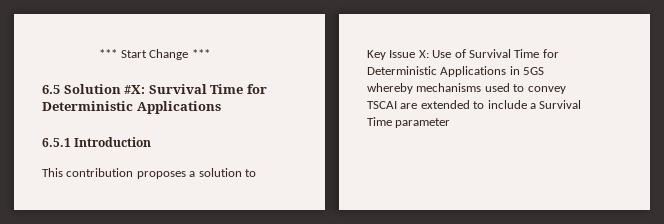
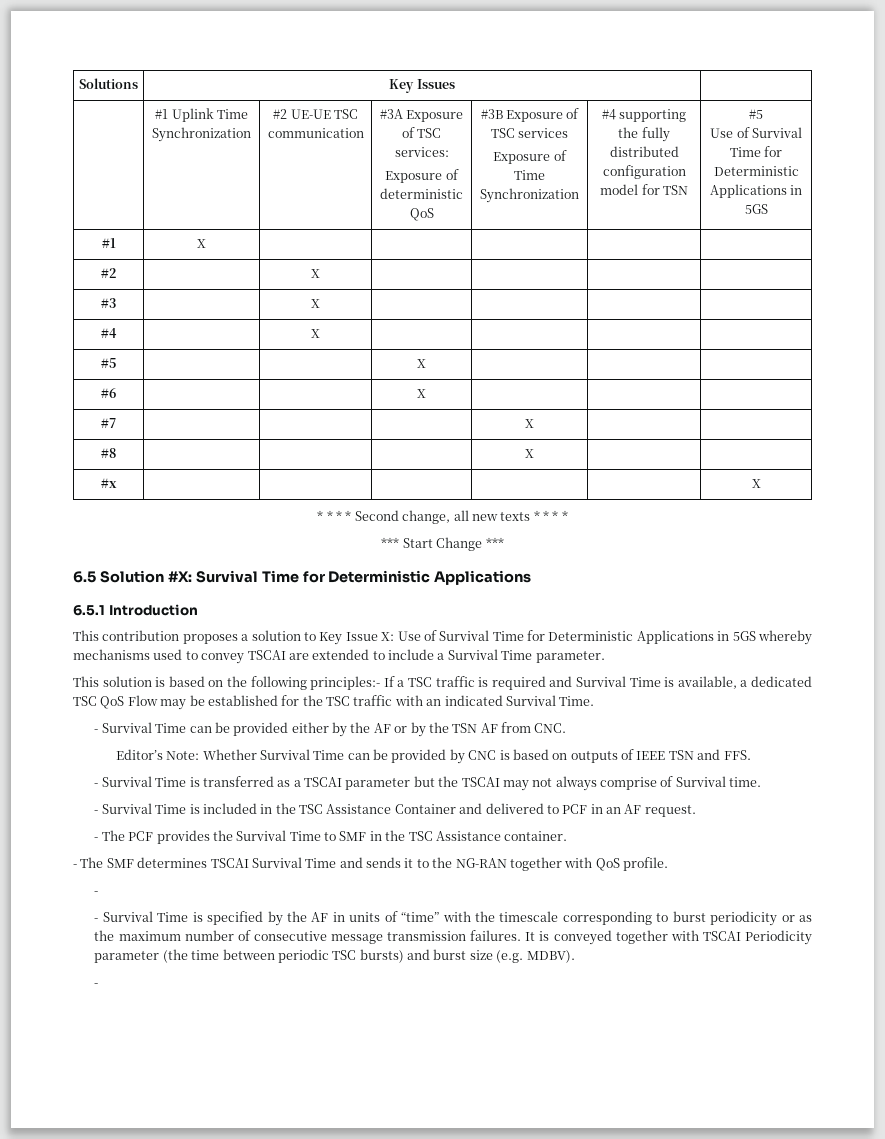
+ Solutions | Key Issues |
+ | #1 Uplink Time Synchronization | #2 UE-UE TSC communication | #3A Exposure of TSC services:
+ Exposure of deterministic QoS | #3B Exposure of TSC services
+ Exposure of Time Synchronization | #4 supporting the fully distributed configuration model for TSN | #5
+ Use of Survival Time for Deterministic Applications in 5GS
+ #1 | X | | | | |
+ #2 | | X | | | |
+ #3 | | X | | | |
+ #4 | | X | | | |
+ #5 | | | X | | |
+ #6 | | | X | | |
+ #7 | | | | X | |
+ #8 | | | | X | |
+ #x | | | | | | X
+ * * * * Second change, all new texts * * * *
- This contribution proposes a solution to Key Issue X: Use of Survival Time for Deterministic Applications in 5GS whereby mechanisms used to convey TSCAI are extended to include a Survival Time parameter
+ This contribution proposes a solution to Key Issue X: Use of Survival Time for Deterministic Applications in 5GS whereby mechanisms used to convey TSCAI are extended to include a Survival Time parameter.
+ This solution is based on the following principles:- If a TSC traffic is required and Survival Time is available, a dedicated TSC QoS Flow may be established for the TSC traffic with an indicated Survival Time.
+ - Survival Time can be provided either by the AF or by the TSN AF from CNC.
+ Editor’s Note: Whether Survival Time can be provided by CNC is based on outputs of IEEE TSN and FFS.
+ - Survival Time is transferred as a TSCAI parameter but the TSCAI may not always comprise of Survival time.
+ - Survival Time is included in the TSC Assistance Container and delivered to PCF in an AF request.
+ - The PCF provides the Survival Time to SMF in the TSC Assistance container.
+ - The SMF determines TSCAI Survival Time and sends it to the NG-RAN together with QoS profile.
+ -
+ - Survival Time is specified by the AF in units of “time” with the timescale corresponding to burst periodicity or as the maximum number of consecutive message transmission failures. It is conveyed together with TSCAI Periodicity parameter (the time between periodic TSC bursts) and burst size (e.g. MDBV).
+ -

